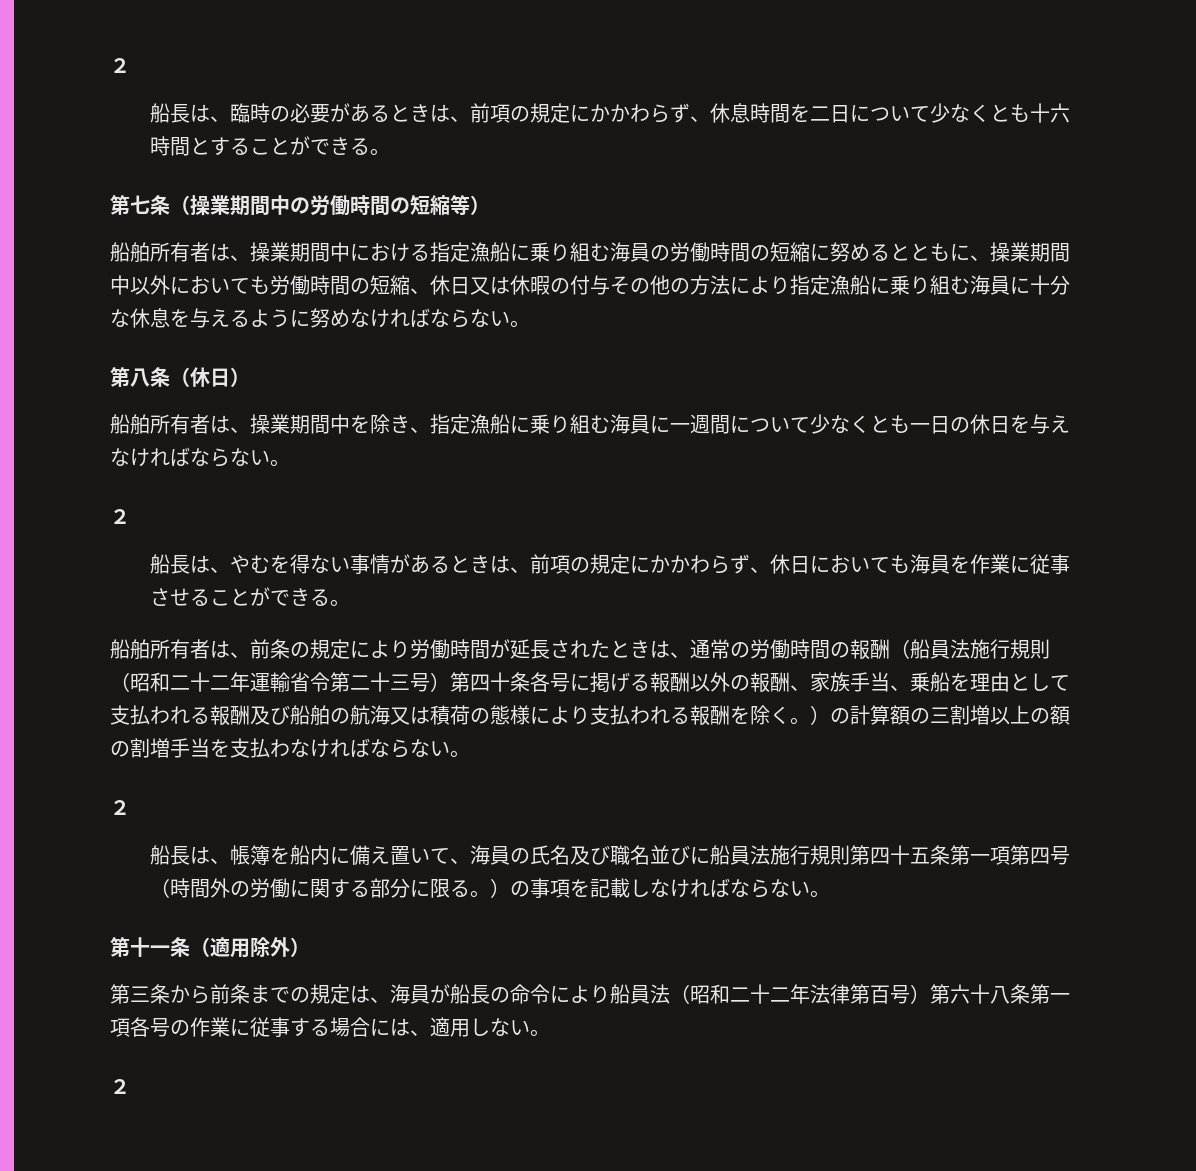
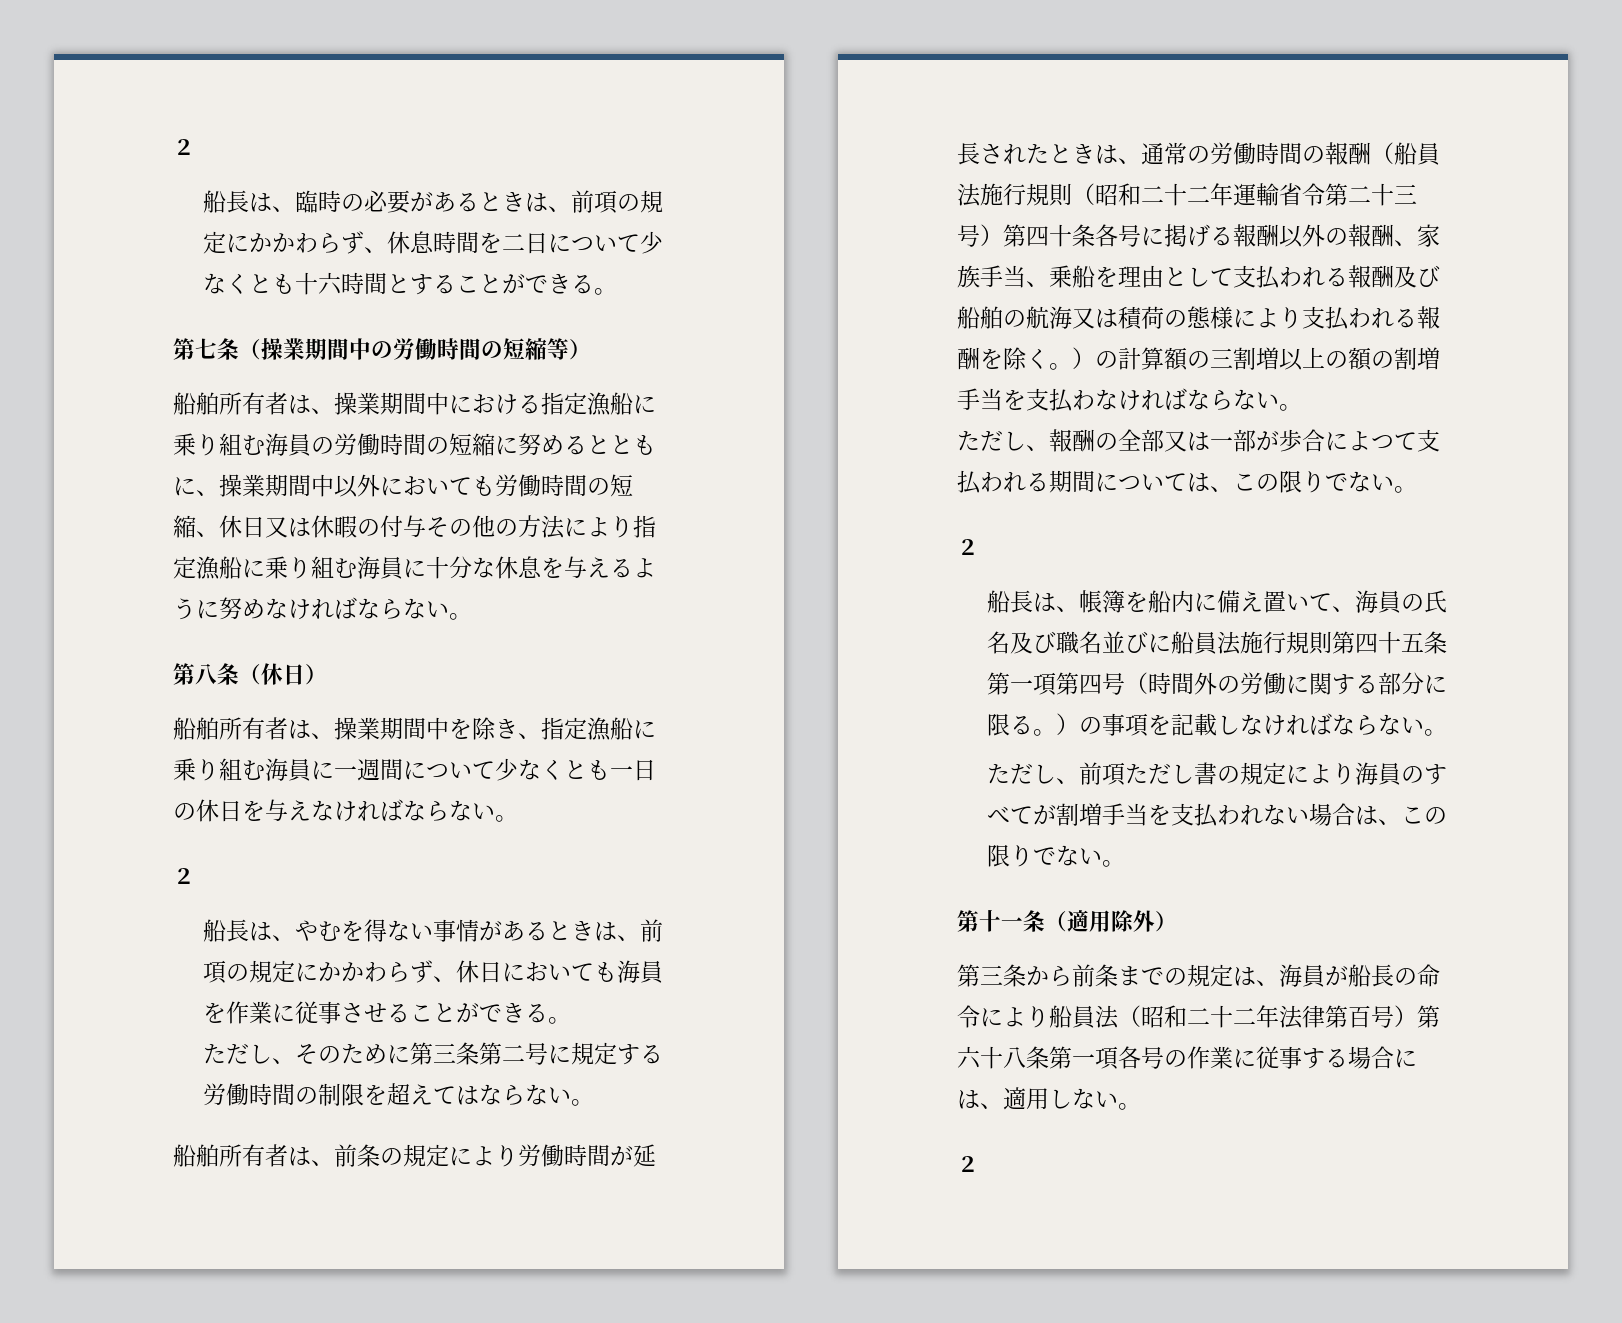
+ ただし、そのために第三条第二号に規定する労働時間の制限を超えてはならない。
+ ただし、報酬の全部又は一部が歩合によつて支払われる期間については、この限りでない。
+ ただし、前項ただし書の規定により海員のすべてが割増手当を支払われない場合は、この限りでない。

